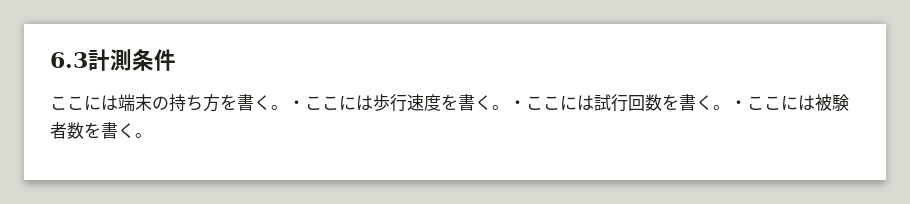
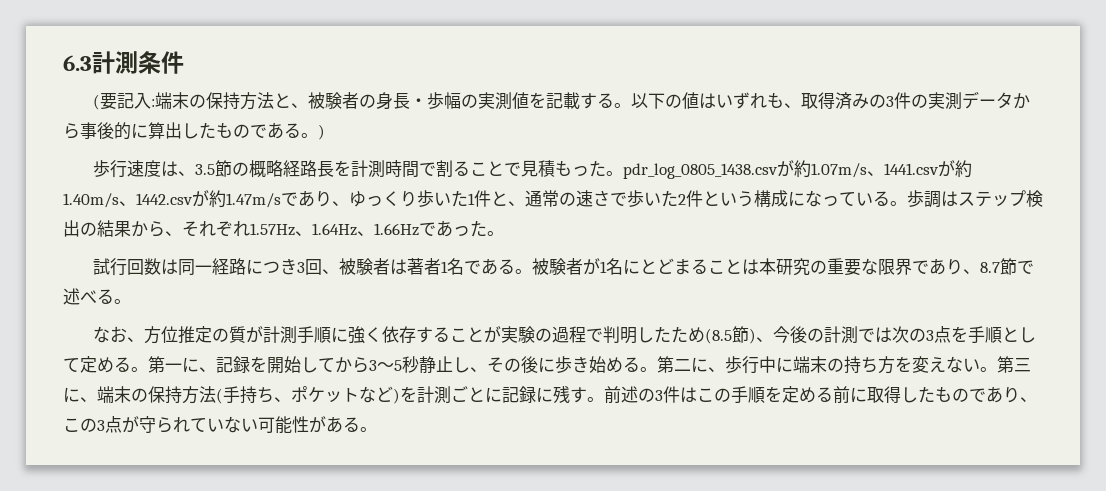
- ここには端末の持ち方を書く。・ここには歩行速度を書く。・ここには試行回数を書く。・ここには被験者数を書く。
+ (要記入:端末の保持方法と、被験者の身長・歩幅の実測値を記載する。以下の値はいずれも、取得済みの3件の実測データから事後的に算出したものである。)
+ 歩行速度は、3.5節の概略経路長を計測時間で割ることで見積もった。pdr_log_0805_1438.csvが約1.07m/s、1441.csvが約1.40m/s、1442.csvが約1.47m/sであり、ゆっくり歩いた1件と、通常の速さで歩いた2件という構成になっている。歩調はステップ検出の結果から、それぞれ1.57Hz、1.64Hz、1.66Hzであった。
+ 試行回数は同一経路につき3回、被験者は著者1名である。被験者が1名にとどまることは本研究の重要な限界であり、8.7節で述べる。
+ なお、方位推定の質が計測手順に強く依存することが実験の過程で判明したため(8.5節)、今後の計測では次の3点を手順として定める。第一に、記録を開始してから3〜5秒静止し、その後に歩き始める。第二に、歩行中に端末の持ち方を変えない。第三に、端末の保持方法(手持ち、ポケットなど)を計測ごとに記録に残す。前述の3件はこの手順を定める前に取得したものであり、この3点が守られていない可能性がある。

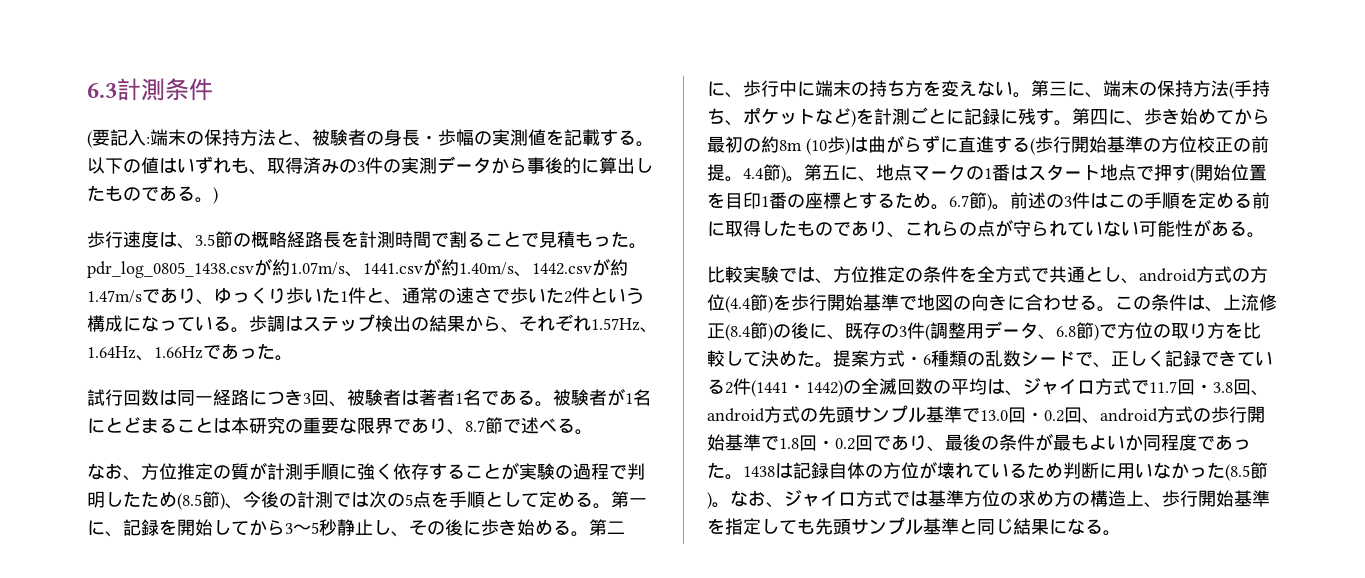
- なお、方位推定の質が計測手順に強く依存することが実験の過程で判明したため(8.5節)、今後の計測では次の3点を手順として定める。
+ なお、方位推定の質が計測手順に強く依存することが実験の過程で判明したため(8.5節)、今後の計測では次の5点を手順として定める。
+ 第四に、歩き始めてから最初の約8m (10歩)は曲がらずに直進する(歩行開始基準の方位校正の前提。4.4節)。第五に、地点マークの1番はスタート地点で押す(開始位置を目印1番の座標とするため。6.7節)。
- 前述の3件はこの手順を定める前に取得したものであり、この3点が守られていない可能性がある。
+ 前述の3件はこの手順を定める前に取得したものであり、これらの点が守られていない可能性がある。
+ 比較実験では、方位推定の条件を全方式で共通とし、android方式の方位(4.4節)を歩行開始基準で地図の向きに合わせる。この条件は、上流修正(8.4節)の後に、既存の3件(調整用データ、6.8節)で方位の取り方を比較して決めた。提案方式・6種類の乱数シードで、正しく記録できている2件(1441・1442)の全滅回数の平均は、ジャイロ方式で11.7回・3.8回、android方式の先頭サンプル基準で13.0回・0.2回、android方式の歩行開始基準で1.8回・0.2回であり、最後の条件が最もよいか同程度であった。1438は記録自体の方位が壊れているため判断に用いなかった(8.5節)。なお、ジャイロ方式では基準方位の求め方の構造上、歩行開始基準を指定しても先頭サンプル基準と同じ結果になる。

